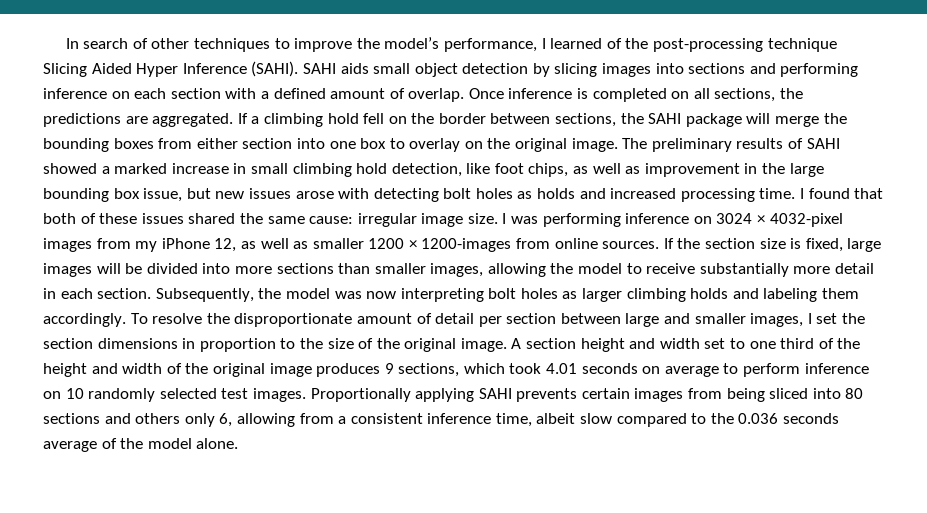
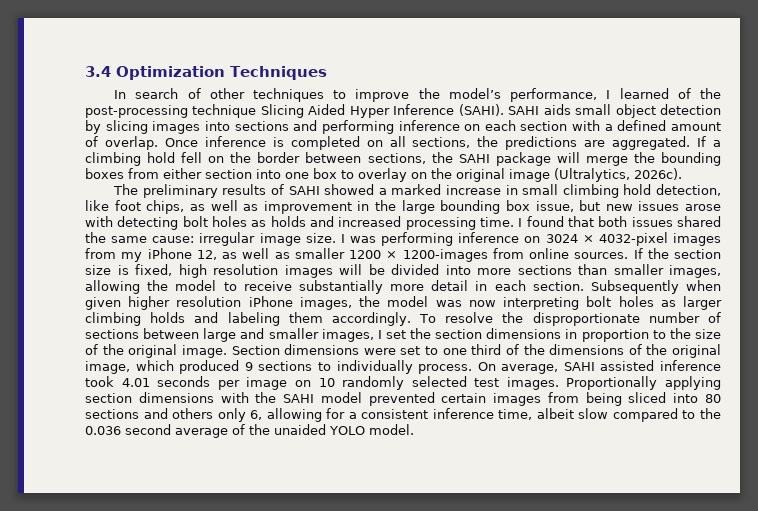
+ 3.4 Optimization Techniques
- If a climbing hold fell on the border between sections, the SAHI package will merge the bounding boxes from either section into one box to overlay on the original image. The preliminary results of SAHI showed a marked increase in small climbing hold detection, like foot chips, as well as improvement in the large bounding box issue, but new issues arose with detecting bolt holes as holds and increased processing time.
+ If a climbing hold fell on the border between sections, the SAHI package will merge the bounding boxes from either section into one box to overlay on the original image (Ultralytics, 2026c).
+ The preliminary results of SAHI showed a marked increase in small climbing hold detection, like foot chips, as well as improvement in the large bounding box issue, but new issues arose with detecting bolt holes as holds and increased processing time.
- I found that both of these issues shared the same cause: irregular image size.
+ I found that both issues shared the same cause: irregular image size.
- If the section size is fixed, large images will be divided into more sections than smaller images, allowing the model to receive substantially more detail in each section.
+ If the section size is fixed, high resolution images will be divided into more sections than smaller images, allowing the model to receive substantially more detail in each section.
- Subsequently, the model was now interpreting bolt holes as larger climbing holds and labeling them accordingly.
+ Subsequently when given higher resolution iPhone images, the model was now interpreting bolt holes as larger climbing holds and labeling them accordingly.
- To resolve the disproportionate amount of detail per section between large and smaller images, I set the section dimensions in proportion to the size of the original image.
+ To resolve the disproportionate number of sections between large and smaller images, I set the section dimensions in proportion to the size of the original image.
- A section height and width set to one third of the height and width of the original image produces 9 sections, which took 4.01 seconds on average to perform inference on 10 randomly selected test images.
+ Section dimensions were set to one third of the dimensions of the original image, which produced 9 sections to individually process. On average, SAHI assisted inference took 4.01 seconds per image on 10 randomly selected test images.
- Proportionally applying SAHI prevents certain images from being sliced into 80 sections and others only 6, allowing from a consistent inference time, albeit slow compared to the 0.036 seconds average of the model alone.
+ Proportionally applying section dimensions with the SAHI model prevented certain images from being sliced into 80 sections and others only 6, allowing for a consistent inference time, albeit slow compared to the 0.036 second average of the unaided YOLO model.

